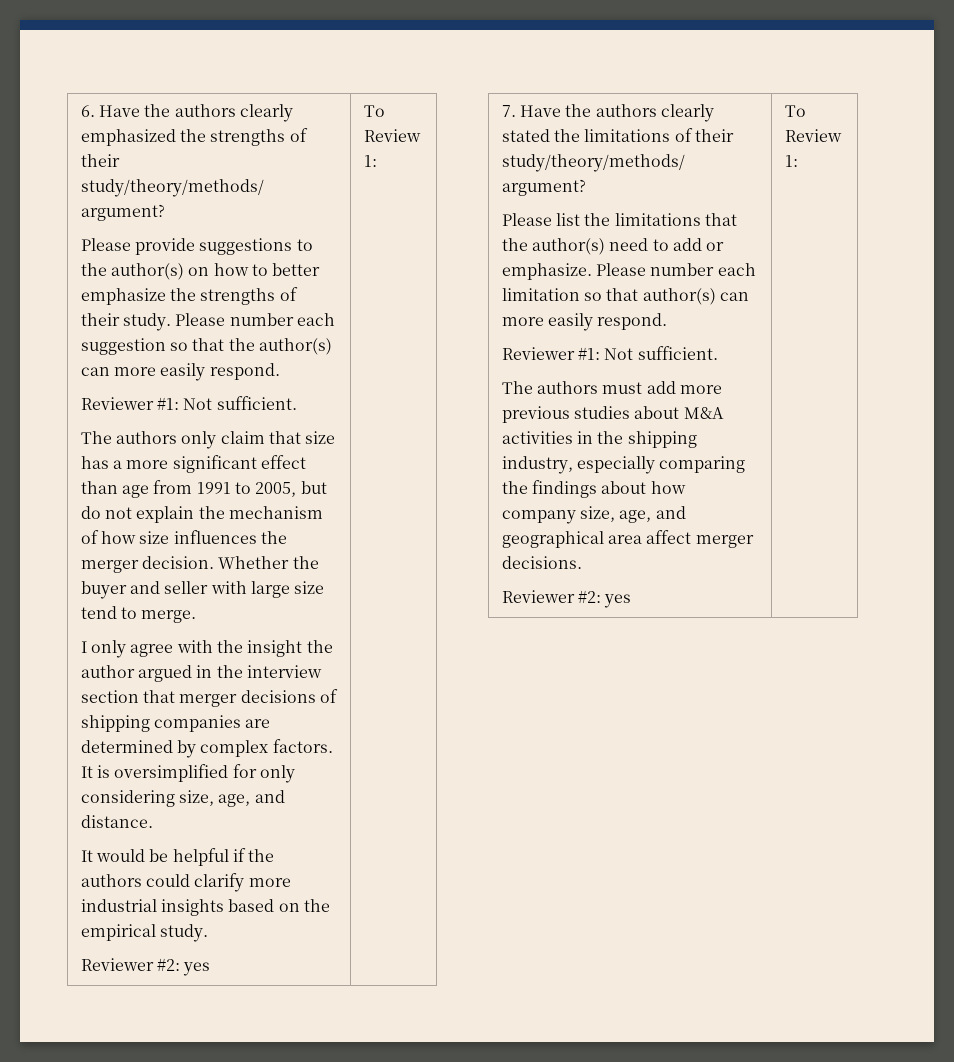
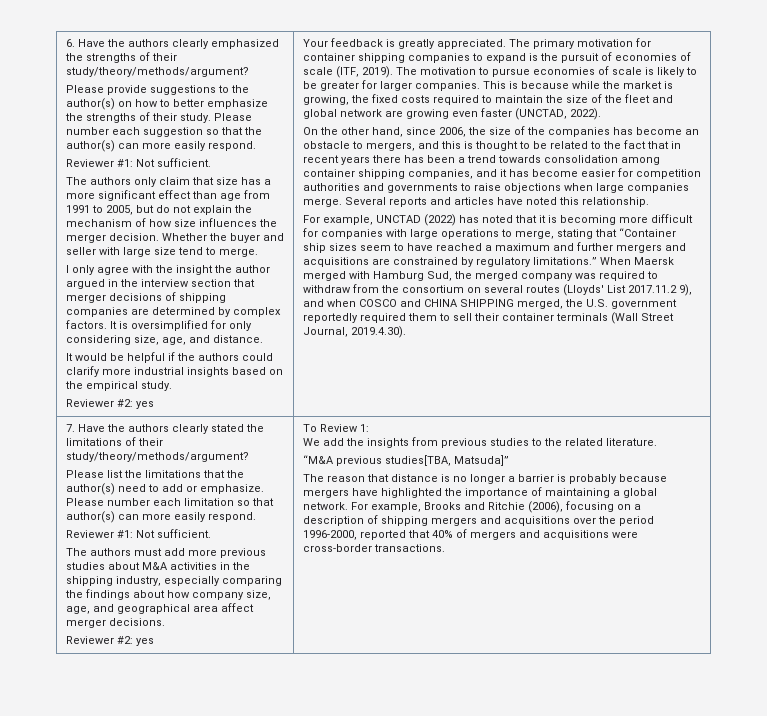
  It would be helpful if the authors could clarify more industrial insights based on the empirical study.
- Reviewer #2: yes | To Review 1:
+ Reviewer #2: yes | Your feedback is greatly appreciated. The primary motivation for container shipping companies to expand is the pursuit of economies of scale (ITF, 2019). The motivation to pursue economies of scale is likely to be greater for larger companies. This is because while the market is growing, the fixed costs required to maintain the size of the fleet and global network are growing even faster (UNCTAD, 2022).
+ On the other hand, since 2006, the size of the companies has become an obstacle to mergers, and this is thought to be related to the fact that in recent years there has been a trend towards consolidation among container shipping companies, and it has become easier for competition authorities and governments to raise objections when large companies merge. Several reports and articles have noted this relationship.
+ For example, UNCTAD (2022) has noted that it is becoming more difficult for companies with large operations to merge, stating that “Container ship sizes seem to have reached a maximum and further mergers and acquisitions are constrained by regulatory limitations.” When Maersk merged with Hamburg Sud, the merged company was required to withdraw from the consortium on several routes (Lloyds' List 2017.11.2 9), and when COSCO and CHINA SHIPPING merged, the U.S. government reportedly required them to sell their container terminals (Wall Street Journal, 2019.4.30).
+ We add the insights from previous studies to the related literature.
+ “M&A previous studies[TBA, Matsuda]”
+ The reason that distance is no longer a barrier is probably because mergers have highlighted the importance of maintaining a global network. For example, Brooks and Ritchie (2006), focusing on a description of shipping mergers and acquisitions over the period 1996-2000, reported that 40% of mergers and acquisitions were cross-border transactions.

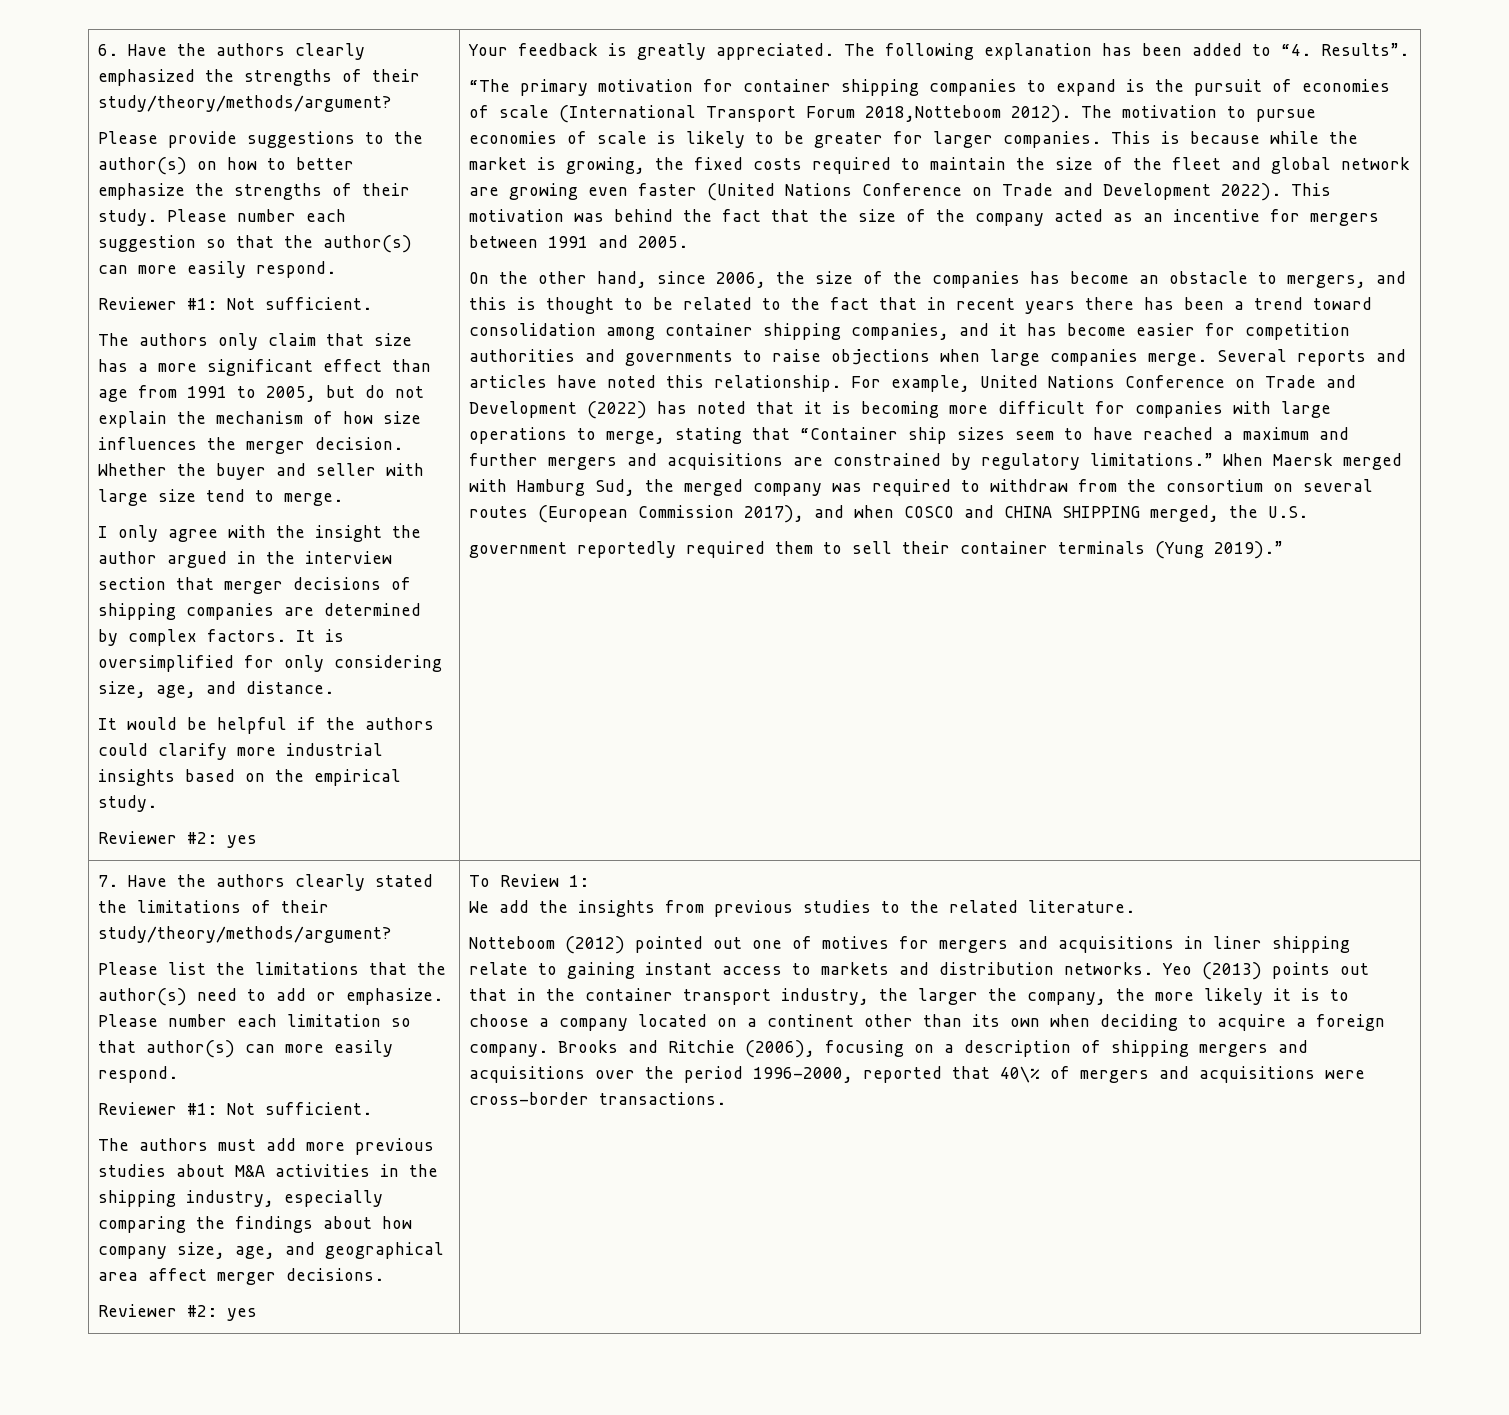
- The primary motivation for container shipping companies to expand is the pursuit of economies of scale (ITF, 2019).
+ The following explanation has been added to “4. Results”.
+ “The primary motivation for container shipping companies to expand is the pursuit of economies of scale (International Transport Forum 2018,Notteboom 2012).
- This is because while the market is growing, the fixed costs required to maintain the size of the fleet and global network are growing even faster (UNCTAD, 2022).
+ This is because while the market is growing, the fixed costs required to maintain the size of the fleet and global network are growing even faster (United Nations Conference on Trade and Development 2022). This motivation was behind the fact that the size of the company acted as an incentive for mergers between 1991 and 2005.
- On the other hand, since 2006, the size of the companies has become an obstacle to mergers, and this is thought to be related to the fact that in recent years there has been a trend towards consolidation among container shipping companies, and it has become easier for competition authorities and governments to raise objections when large companies merge.
+ On the other hand, since 2006, the size of the companies has become an obstacle to mergers, and this is thought to be related to the fact that in recent years there has been a trend toward consolidation among container shipping companies, and it has become easier for competition authorities and governments to raise objections when large companies merge.
- Several reports and articles have noted this relationship.
- For example, UNCTAD (2022) has noted that it is becoming more difficult for companies with large operations to merge, stating that “Container ship sizes seem to have reached a maximum and further mergers and acquisitions are constrained by regulatory limitations.”
+ Several reports and articles have noted this relationship. For example, United Nations Conference on Trade and Development (2022) has noted that it is becoming more difficult for companies with large operations to merge, stating that “Container ship sizes seem to have reached a maximum and further mergers and acquisitions are constrained by regulatory limitations.”
- When Maersk merged with Hamburg Sud, the merged company was required to withdraw from the consortium on several routes (Lloyds' List 2017.11.2 9), and when COSCO and CHINA SHIPPING merged, the U.S. government reportedly required them to sell their container terminals (Wall Street Journal, 2019.4.30).
+ When Maersk merged with Hamburg Sud, the merged company was required to withdraw from the consortium on several routes (European Commission 2017), and when COSCO and CHINA SHIPPING merged, the U.S.
+ government reportedly required them to sell their container terminals (Yung 2019).”
- “M&A previous studies[TBA, Matsuda]”
- The reason that distance is no longer a barrier is probably because mergers have highlighted the importance of maintaining a global network. For example, Brooks and Ritchie (2006), focusing on a description of shipping mergers and acquisitions over the period 1996-2000, reported that 40% of mergers and acquisitions were cross-border transactions.
+ Notteboom (2012) pointed out one of motives for mergers and acquisitions in liner shipping relate to gaining instant access to markets and distribution networks. Yeo (2013) points out that in the container transport industry, the larger the company, the more likely it is to choose a company located on a continent other than its own when deciding to acquire a foreign company. Brooks and Ritchie (2006), focusing on a description of shipping mergers and acquisitions over the period 1996-2000, reported that 40\% of mergers and acquisitions were cross-border transactions.

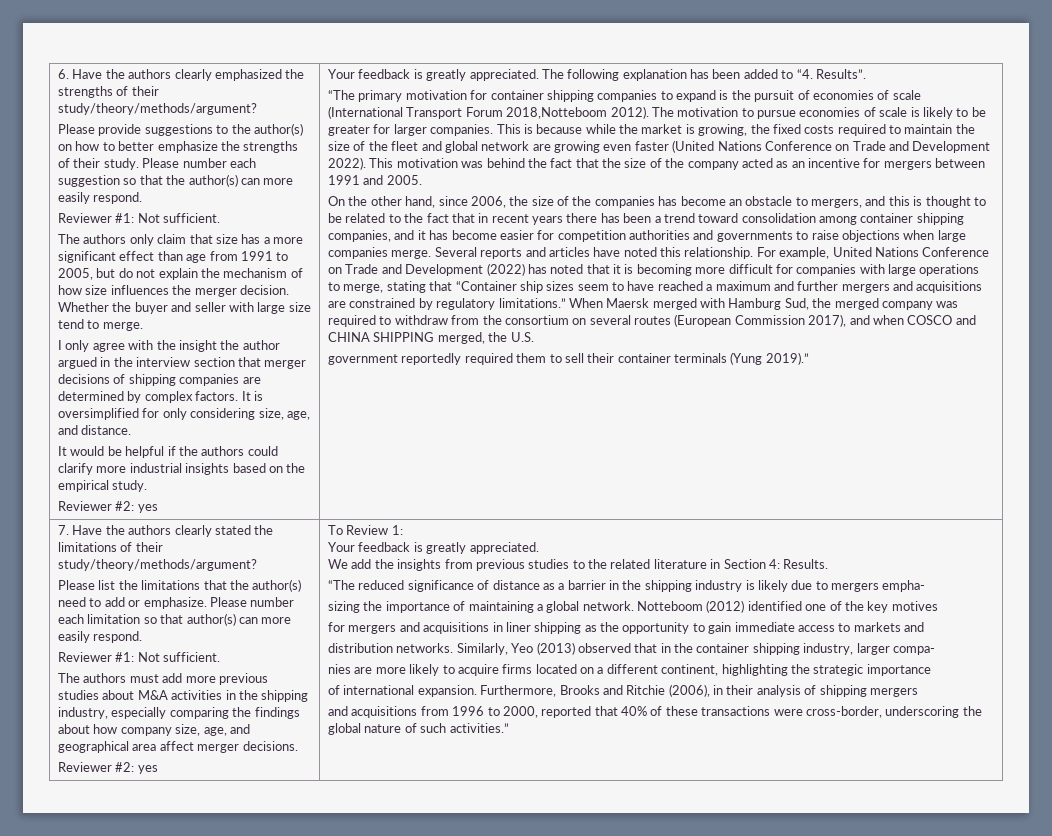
  To Review 1:
+ Your feedback is greatly appreciated.
- We add the insights from previous studies to the related literature.
- Notteboom (2012) pointed out one of motives for mergers and acquisitions in liner shipping relate to gaining instant access to markets and distribution networks.
+ We add the insights from previous studies to the related literature in Section 4: Results.
+ “The reduced significance of distance as a barrier in the shipping industry is likely due to mergers empha-
+ sizing the importance of maintaining a global network. Notteboom (2012) identified one of the key motives
+ for mergers and acquisitions in liner shipping as the opportunity to gain immediate access to markets and
+ distribution networks.
- Yeo (2013) points out that in the container transport industry, the larger the company, the more likely it is to choose a company located on a continent other than its own when deciding to acquire a foreign company. Brooks and Ritchie (2006), focusing on a description of shipping mergers and acquisitions over the period 1996-2000, reported that 40\% of mergers and acquisitions were cross-border transactions.
+ Similarly, Yeo (2013) observed that in the container shipping industry, larger compa-
+ nies are more likely to acquire firms located on a different continent, highlighting the strategic importance
+ of international expansion. Furthermore, Brooks and Ritchie (2006), in their analysis of shipping mergers
+ and acquisitions from 1996 to 2000, reported that 40% of these transactions were cross-border, underscoring the global nature of such activities.”

